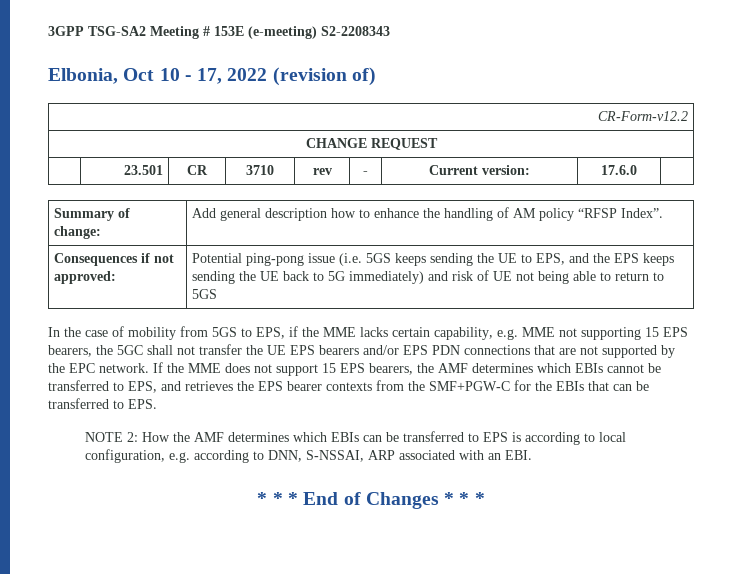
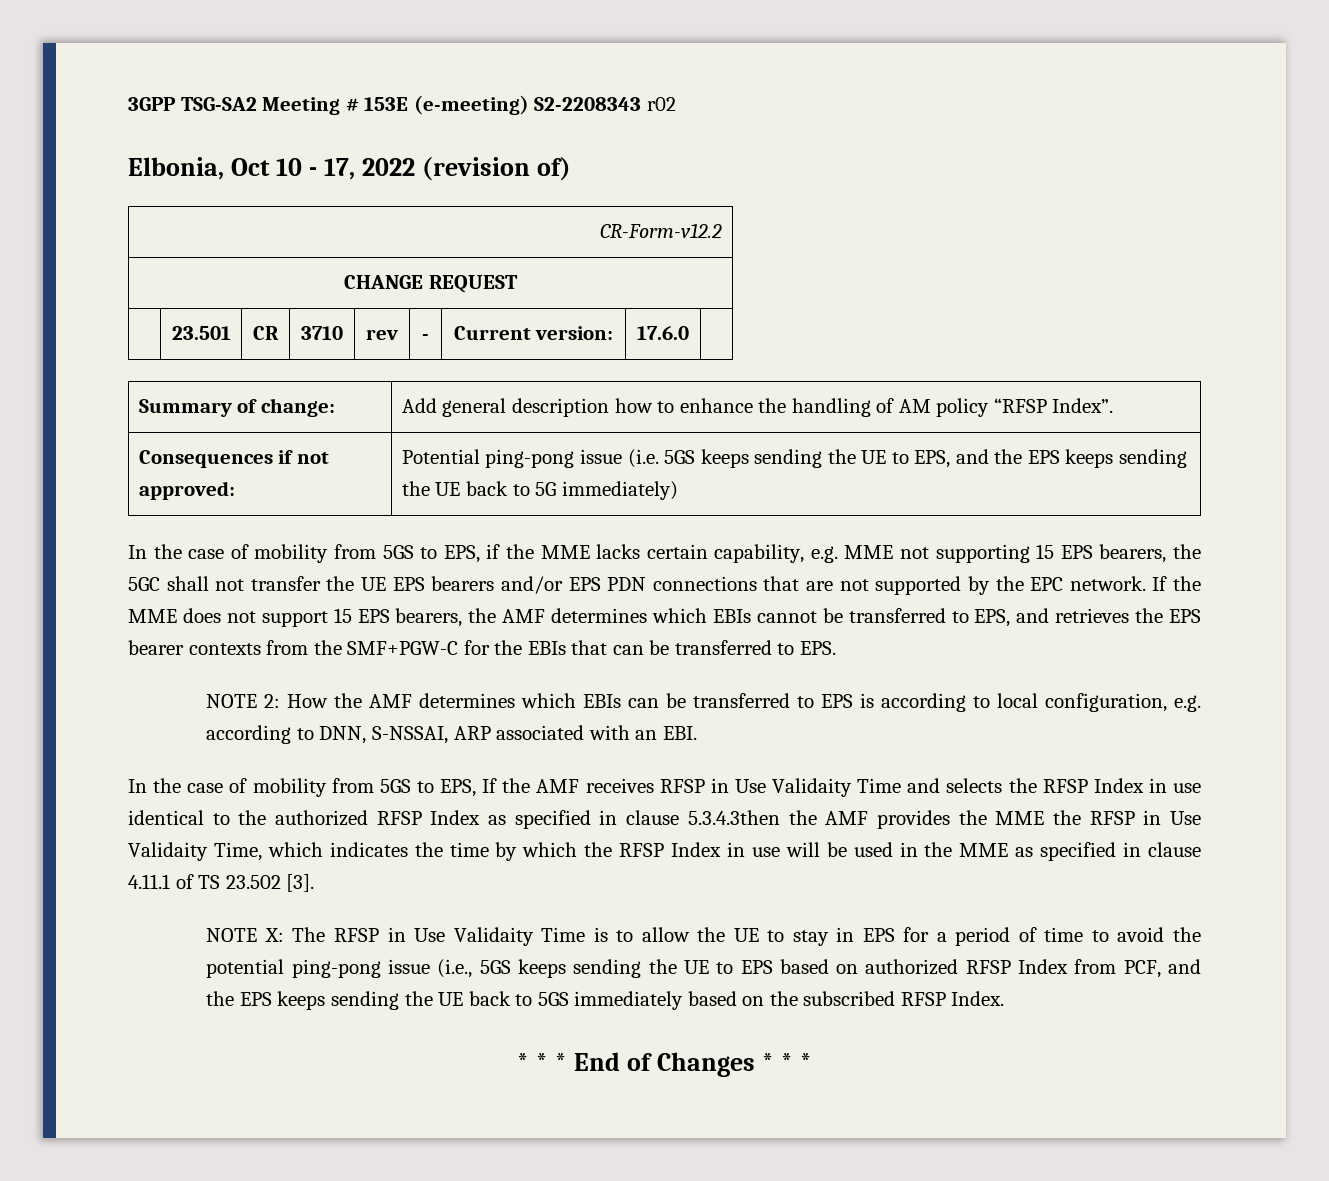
- 3GPP TSG-SA2 Meeting # 153E (e-meeting) S2-2208343
+ 3GPP TSG-SA2 Meeting # 153E (e-meeting) S2-2208343 r02
- Consequences if not approved: | Potential ping-pong issue (i.e. 5GS keeps sending the UE to EPS, and the EPS keeps sending the UE back to 5G immediately) and risk of UE not being able to return to 5GS
+ Consequences if not approved: | Potential ping-pong issue (i.e. 5GS keeps sending the UE to EPS, and the EPS keeps sending the UE back to 5G immediately)
+ In the case of mobility from 5GS to EPS, If the AMF receives RFSP in Use Validaity Time and selects the RFSP Index in use identical to the authorized RFSP Index as specified in clause 5.3.4.3then the AMF provides the MME the RFSP in Use Validaity Time, which indicates the time by which the RFSP Index in use will be used in the MME as specified in clause 4.11.1 of TS 23.502 [3].
+ NOTE X: The RFSP in Use Validaity Time is to allow the UE to stay in EPS for a period of time to avoid the potential ping-pong issue (i.e., 5GS keeps sending the UE to EPS based on authorized RFSP Index from PCF, and the EPS keeps sending the UE back to 5GS immediately based on the subscribed RFSP Index.

